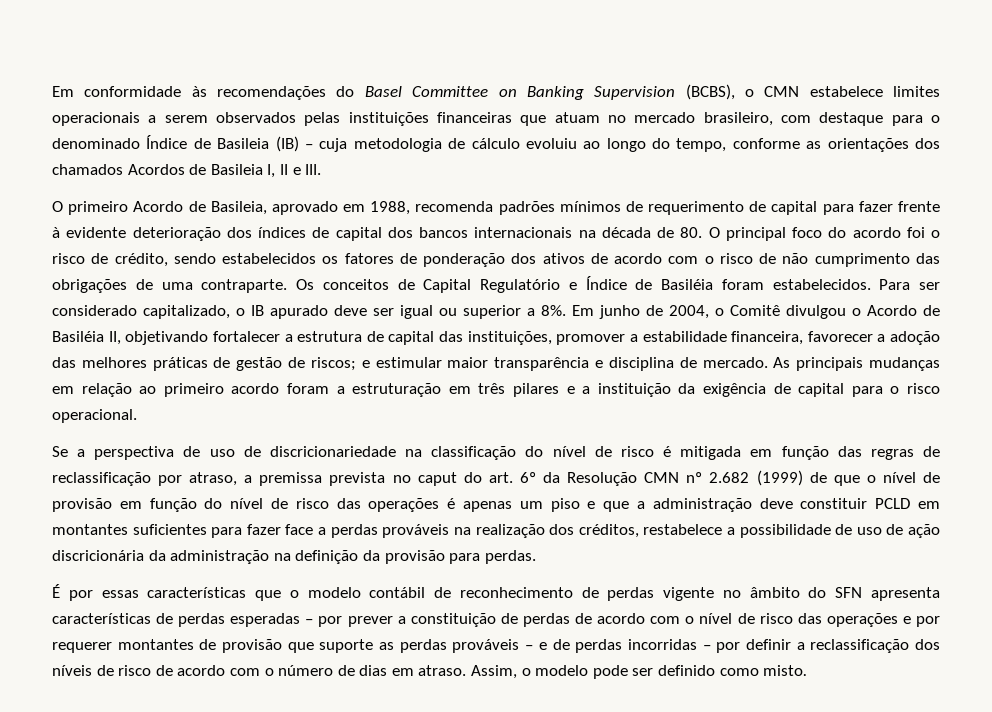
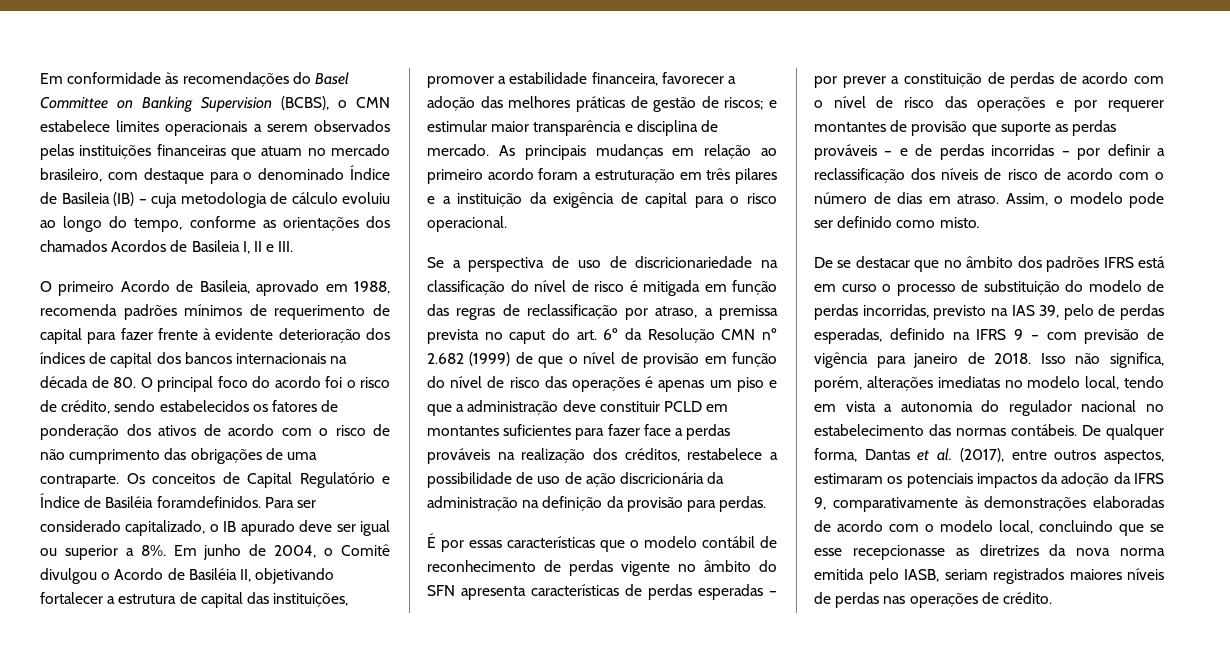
- Os conceitos de Capital Regulatório e Índice de Basiléia foram estabelecidos.
+ Os conceitos de Capital Regulatório e Índice de Basiléia foramdefinidos.
+ De se destacar que no âmbito dos padrões IFRS está em curso o processo de substituição do modelo de perdas incorridas, previsto na IAS 39, pelo de perdas esperadas, definido na IFRS 9 – com previsão de vigência para janeiro de 2018. Isso não significa, porém, alterações imediatas no modelo local, tendo em vista a autonomia do regulador nacional no estabelecimento das normas contábeis. De qualquer forma, Dantas et al. (2017), entre outros aspectos, estimaram os potenciais impactos da adoção da IFRS 9, comparativamente às demonstrações elaboradas de acordo com o modelo local, concluindo que se esse recepcionasse as diretrizes da nova norma emitida pelo IASB, seriam registrados maiores níveis de perdas nas operações de crédito.

